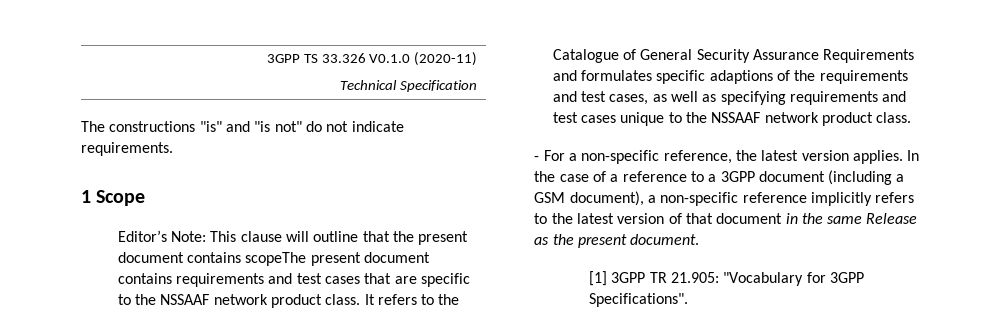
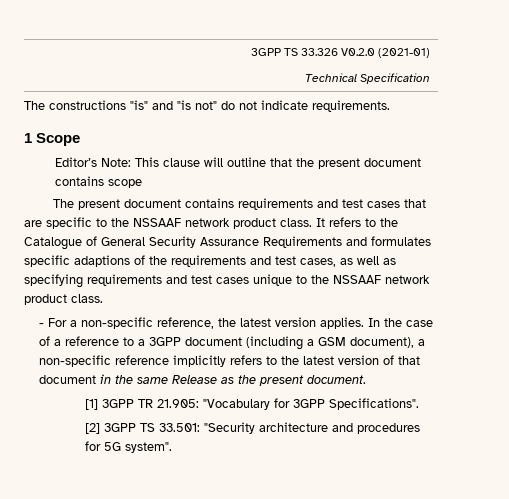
- 3GPP TS 33.326 V0.1.0 (2020-11)
+ 3GPP TS 33.326 V0.2.0 (2021-01)
- Editor’s Note: This clause will outline that the present document contains scopeThe present document contains requirements and test cases that are specific to the NSSAAF network product class.
+ Editor’s Note: This clause will outline that the present document contains scope
+ The present document contains requirements and test cases that are specific to the NSSAAF network product class.
+ [2] 3GPP TS 33.501: "Security architecture and procedures for 5G system".

